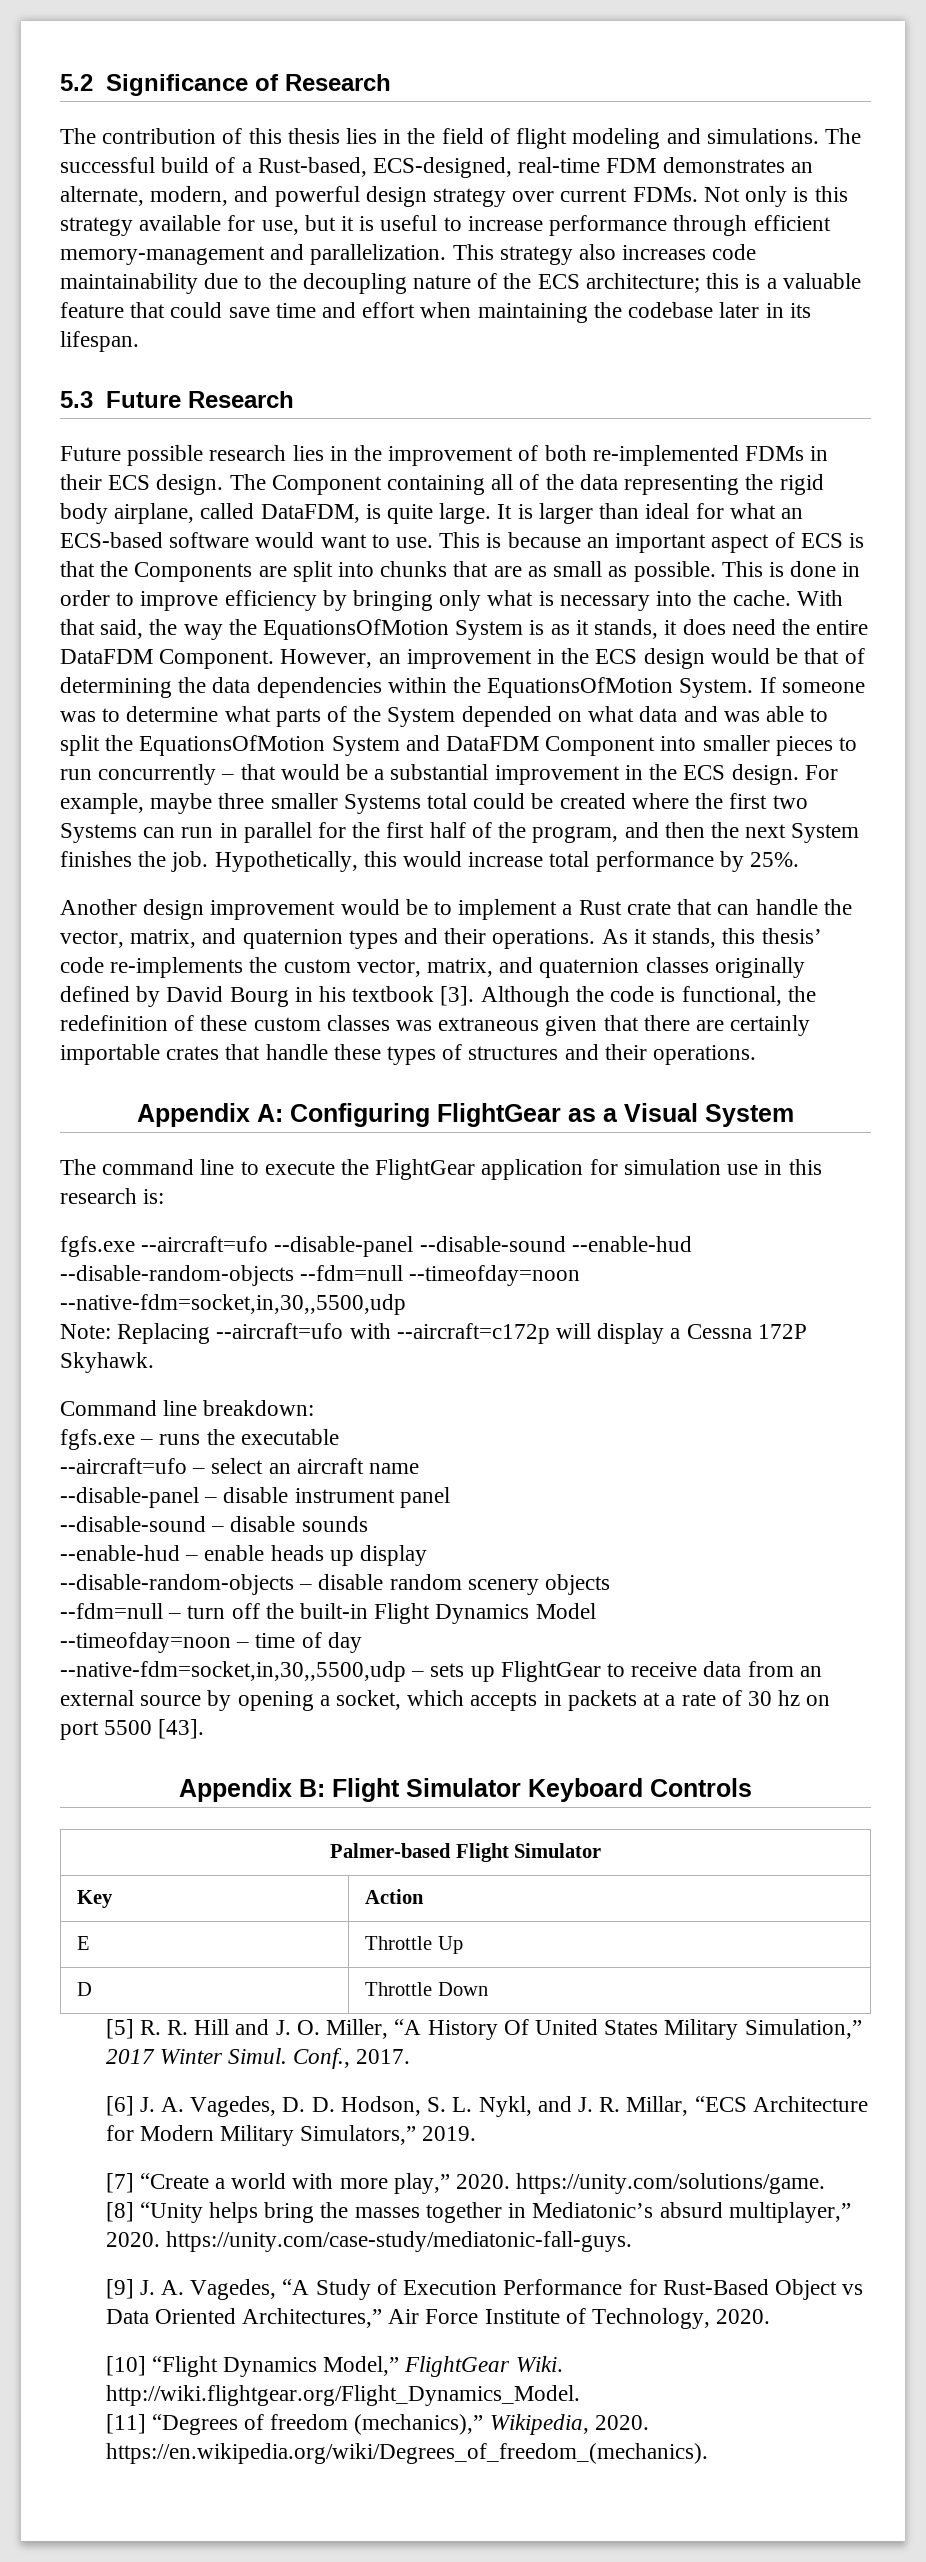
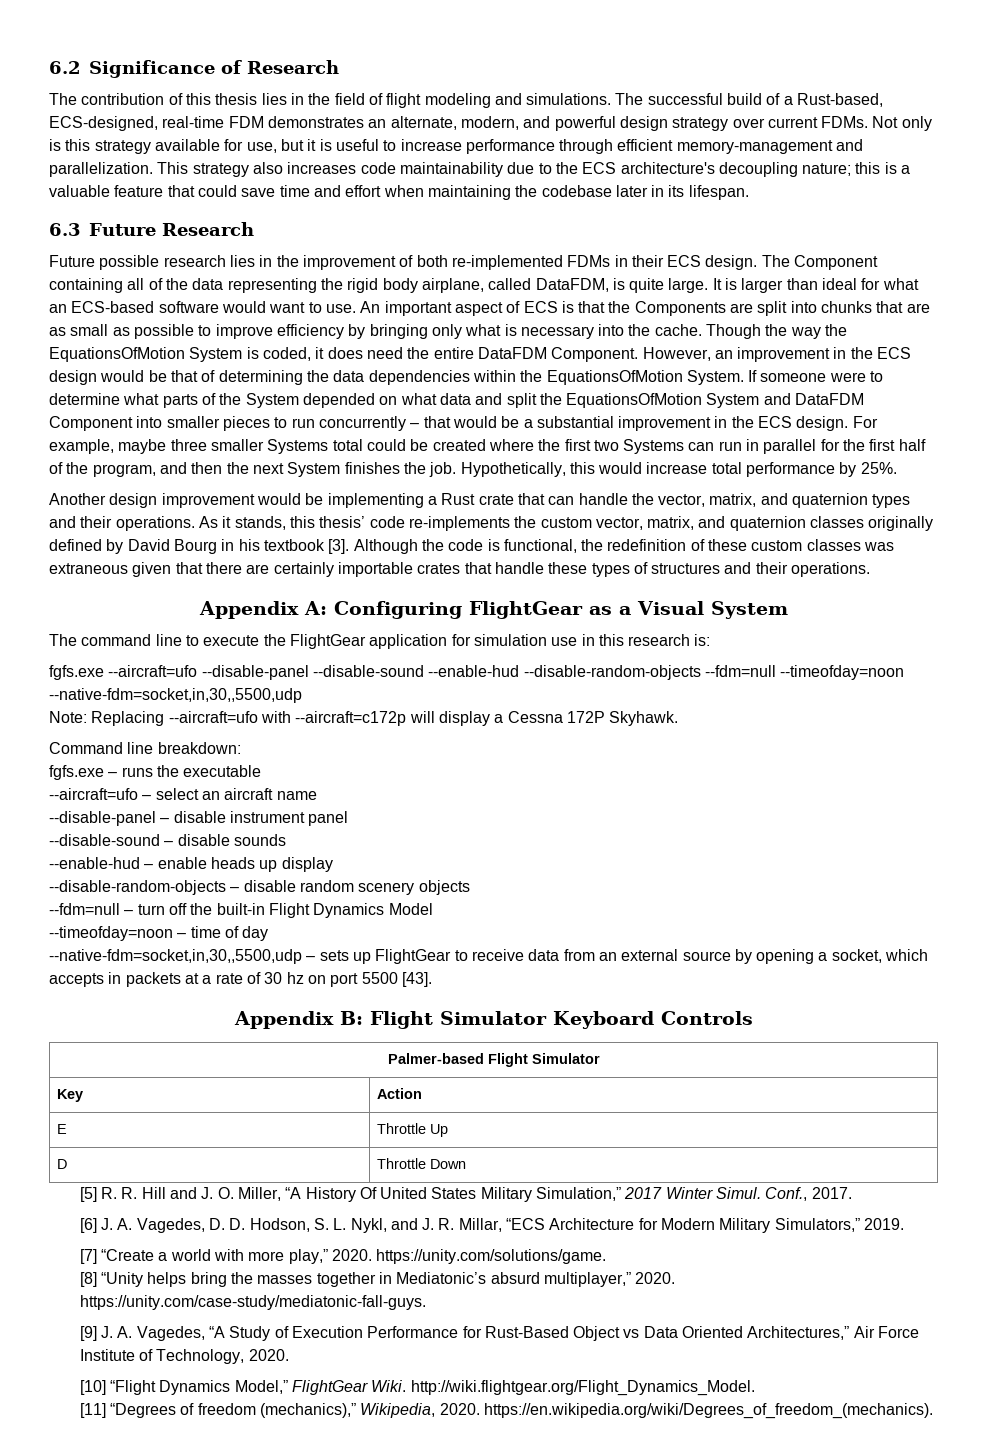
- 5.2 Significance of Research
+ 6.2 Significance of Research
- This strategy also increases code maintainability due to the decoupling nature of the ECS architecture; this is a valuable feature that could save time and effort when maintaining the codebase later in its lifespan.
+ This strategy also increases code maintainability due to the ECS architecture's decoupling nature; this is a valuable feature that could save time and effort when maintaining the codebase later in its lifespan.
- 5.3 Future Research
+ 6.3 Future Research
- This is because an important aspect of ECS is that the Components are split into chunks that are as small as possible. This is done in order to improve efficiency by bringing only what is necessary into the cache.
+ An important aspect of ECS is that the Components are split into chunks that are as small as possible to improve efficiency by bringing only what is necessary into the cache.
- With that said, the way the EquationsOfMotion System is as it stands, it does need the entire DataFDM Component.
+ Though the way the EquationsOfMotion System is coded, it does need the entire DataFDM Component.
- If someone was to determine what parts of the System depended on what data and was able to split the EquationsOfMotion System and DataFDM Component into smaller pieces to run concurrently – that would be a substantial improvement in the ECS design.
+ If someone were to determine what parts of the System depended on what data and split the EquationsOfMotion System and DataFDM Component into smaller pieces to run concurrently – that would be a substantial improvement in the ECS design.
- Another design improvement would be to implement a Rust crate that can handle the vector, matrix, and quaternion types and their operations.
+ Another design improvement would be implementing a Rust crate that can handle the vector, matrix, and quaternion types and their operations.

